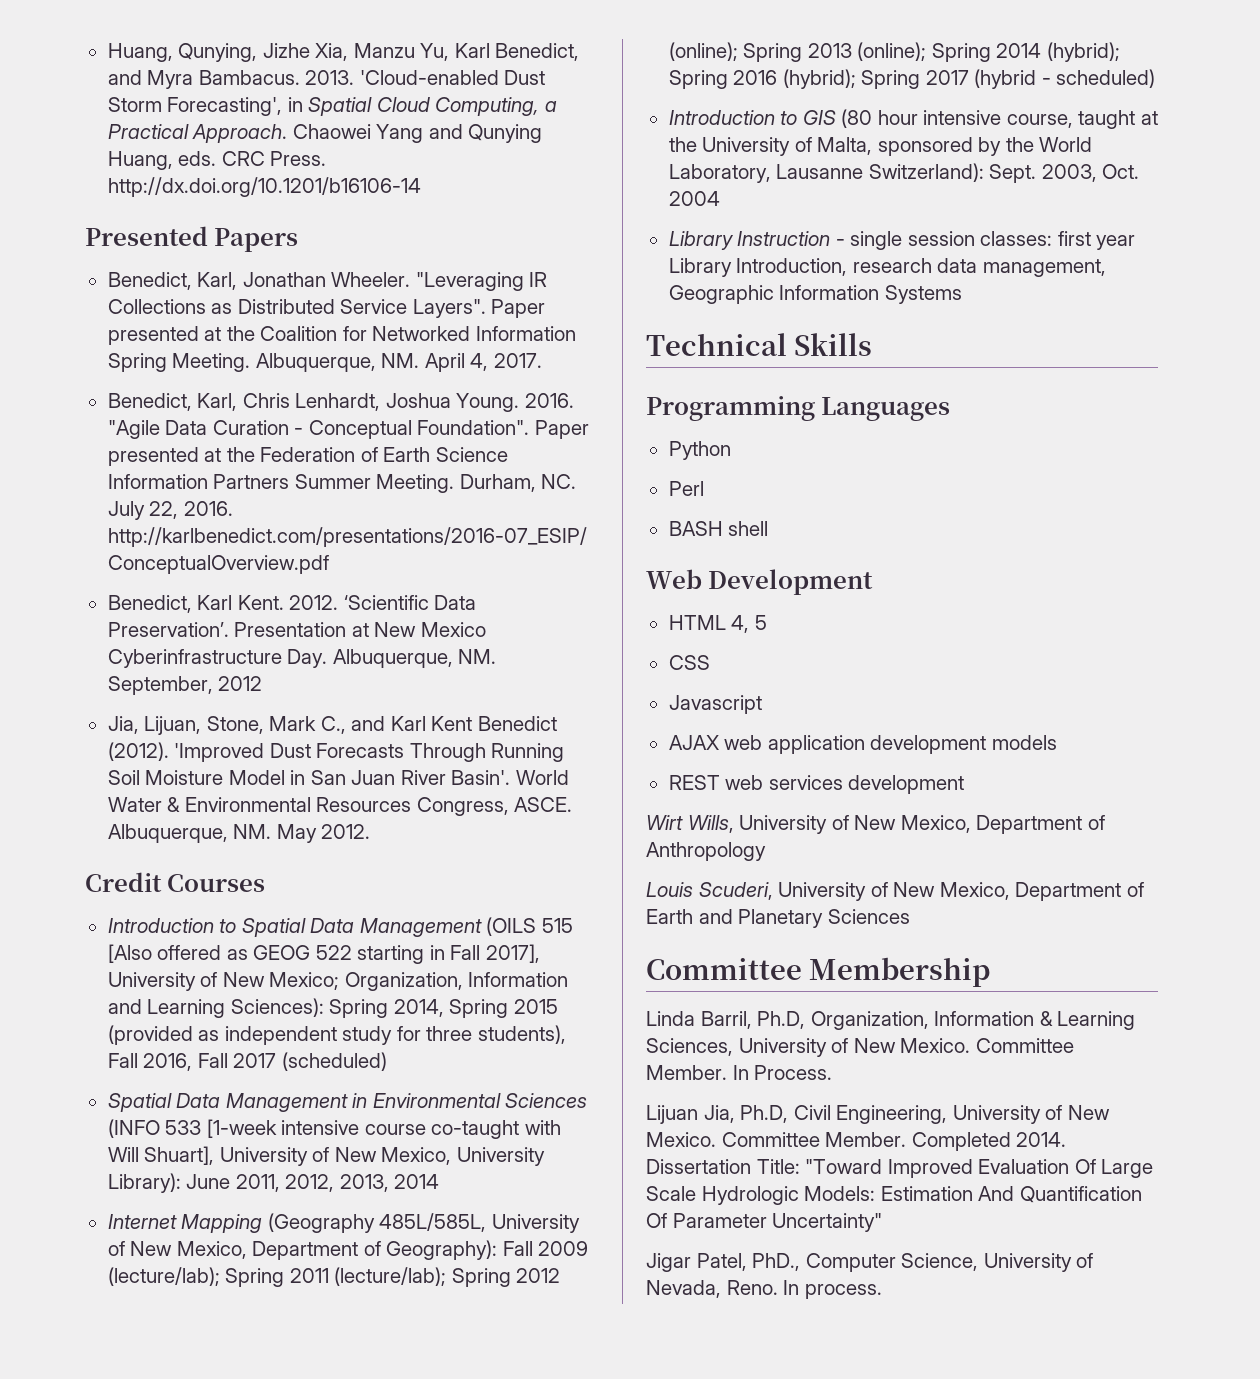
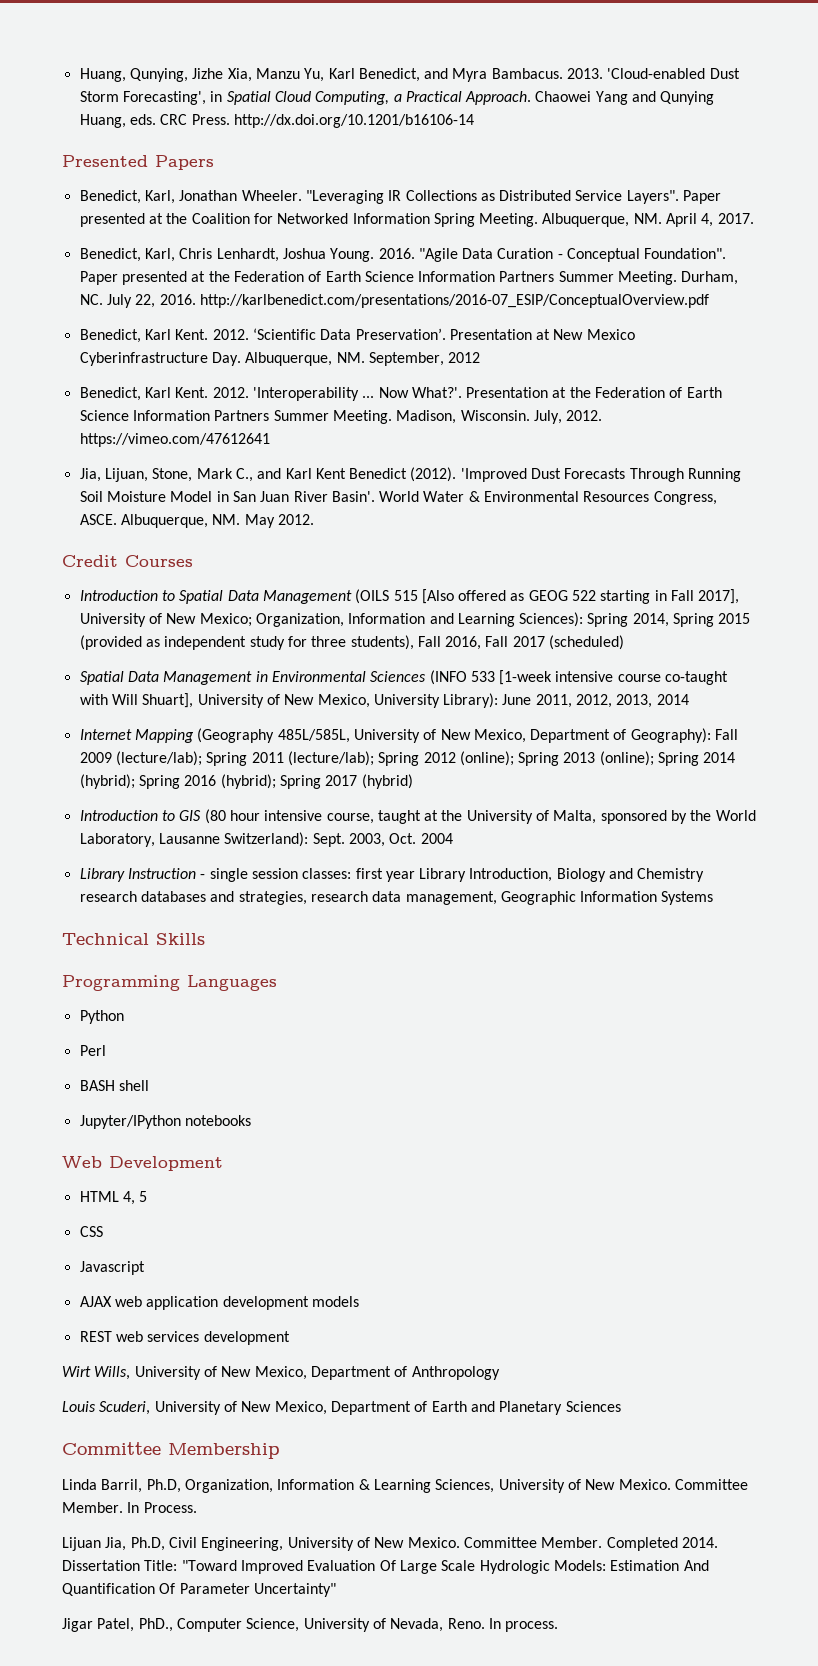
+ Benedict, Karl Kent. 2012. 'Interoperability ... Now What?'. Presentation at the Federation of Earth Science Information Partners Summer Meeting. Madison, Wisconsin. July, 2012. https://vimeo.com/47612641
- Internet Mapping (Geography 485L/585L, University of New Mexico, Department of Geography): Fall 2009 (lecture/lab); Spring 2011 (lecture/lab); Spring 2012 (online); Spring 2013 (online); Spring 2014 (hybrid); Spring 2016 (hybrid); Spring 2017 (hybrid - scheduled)
+ Internet Mapping (Geography 485L/585L, University of New Mexico, Department of Geography): Fall 2009 (lecture/lab); Spring 2011 (lecture/lab); Spring 2012 (online); Spring 2013 (online); Spring 2014 (hybrid); Spring 2016 (hybrid); Spring 2017 (hybrid)
- Library Instruction - single session classes: first year Library Introduction, research data management, Geographic Information Systems
+ Library Instruction - single session classes: first year Library Introduction, Biology and Chemistry research databases and strategies, research data management, Geographic Information Systems
+ Jupyter/IPython notebooks

